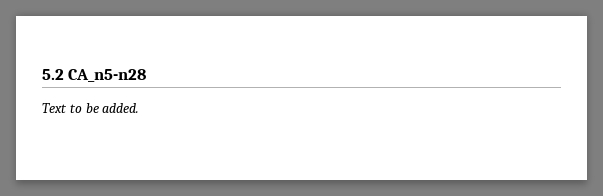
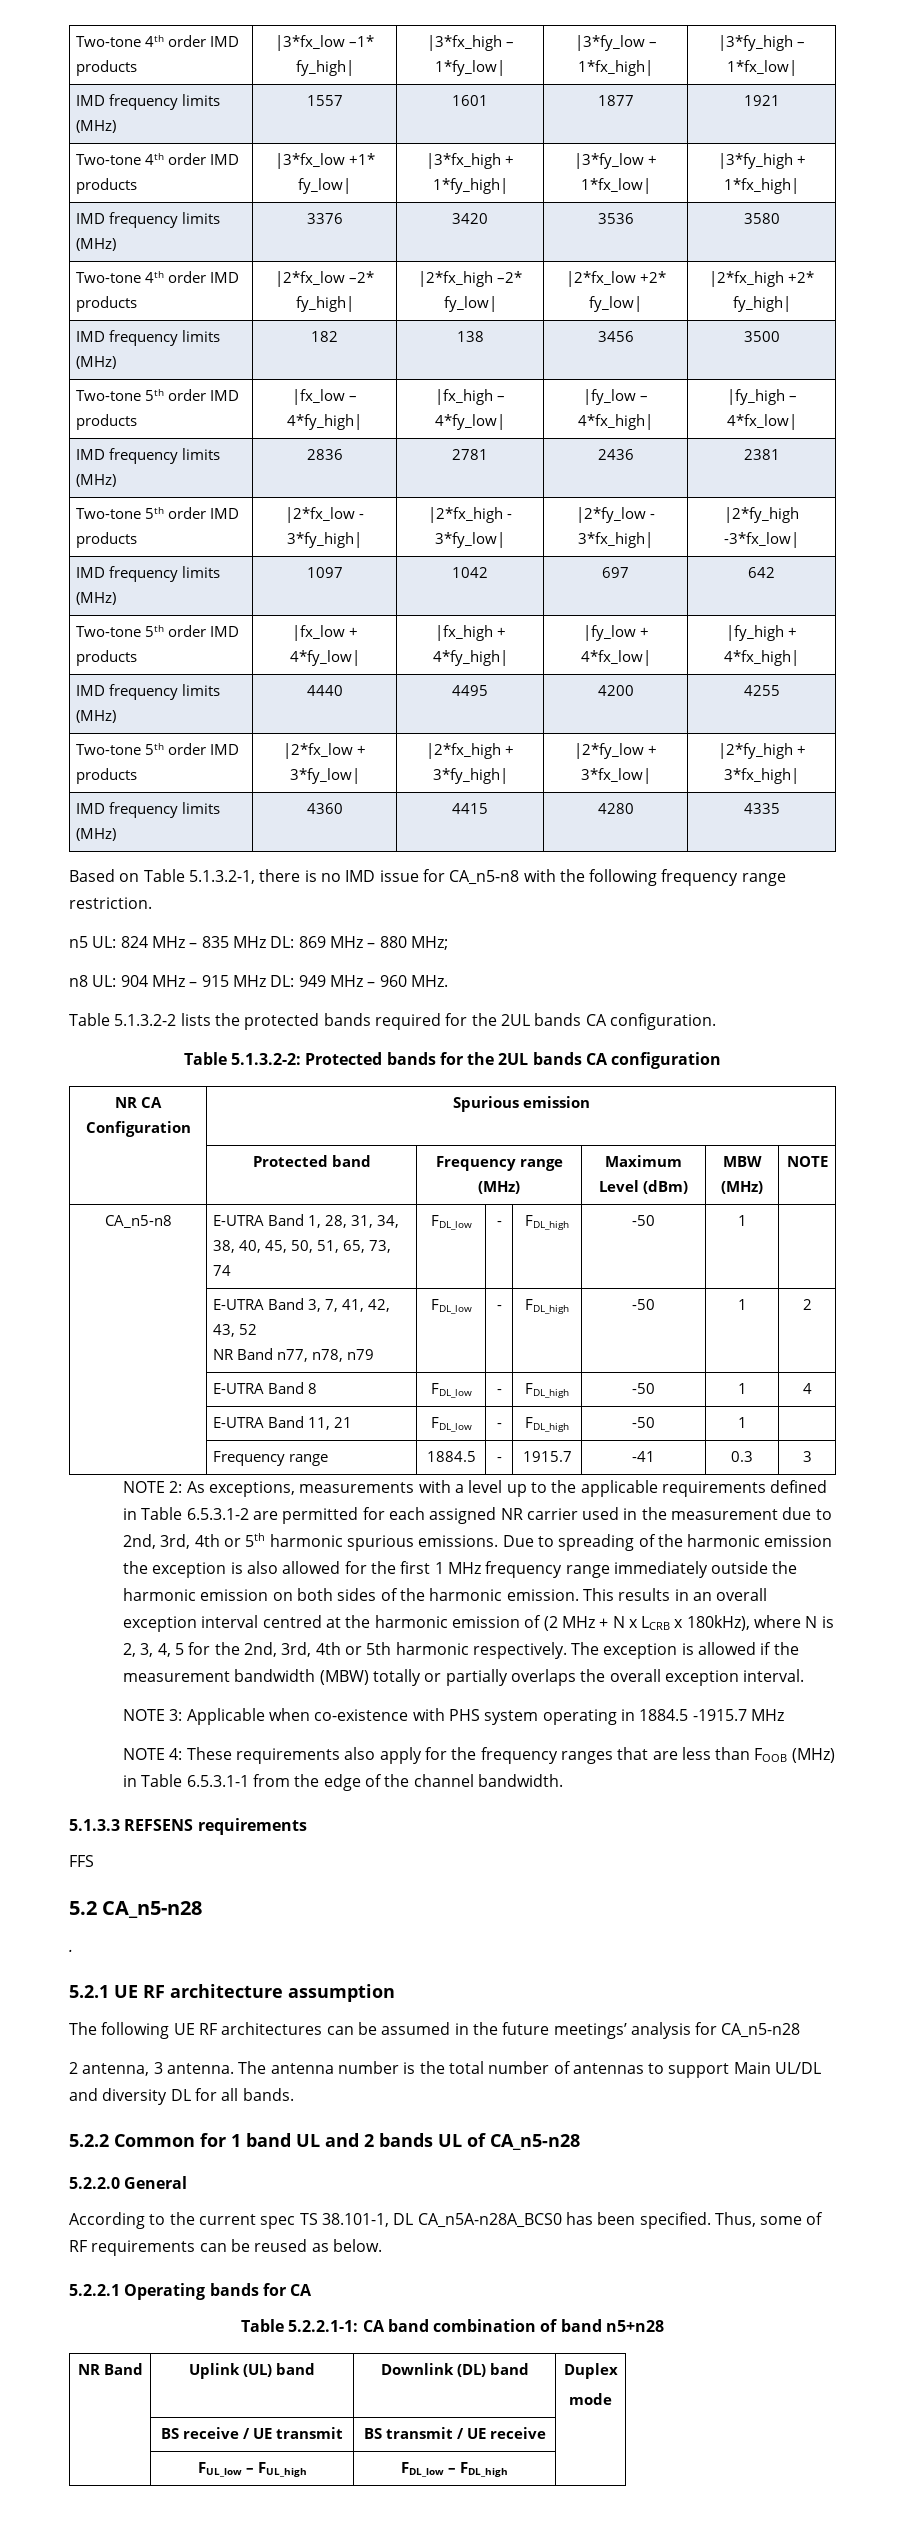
+ Two-tone 4th order IMD products | |3*fx_low –1* fy_high| | |3*fx_high – 1*fy_low| | |3*fy_low – 1*fx_high| | |3*fy_high – 1*fx_low|
+ IMD frequency limits (MHz) | 1557 | 1601 | 1877 | 1921
+ Two-tone 4th order IMD products | |3*fx_low +1* fy_low| | |3*fx_high + 1*fy_high| | |3*fy_low + 1*fx_low| | |3*fy_high + 1*fx_high|
+ IMD frequency limits (MHz) | 3376 | 3420 | 3536 | 3580
+ Two-tone 4th order IMD products | |2*fx_low –2* fy_high| | |2*fx_high –2* fy_low| | |2*fx_low +2* fy_low| | |2*fx_high +2* fy_high|
+ IMD frequency limits (MHz) | 182 | 138 | 3456 | 3500
+ Two-tone 5th order IMD products | |fx_low – 4*fy_high| | |fx_high – 4*fy_low| | |fy_low – 4*fx_high| | |fy_high – 4*fx_low|
+ IMD frequency limits (MHz) | 2836 | 2781 | 2436 | 2381
+ Two-tone 5th order IMD products | |2*fx_low - 3*fy_high| | |2*fx_high - 3*fy_low| | |2*fy_low - 3*fx_high| | |2*fy_high -3*fx_low|
+ IMD frequency limits (MHz) | 1097 | 1042 | 697 | 642
+ Two-tone 5th order IMD products | |fx_low + 4*fy_low| | |fx_high + 4*fy_high| | |fy_low + 4*fx_low| | |fy_high + 4*fx_high|
+ IMD frequency limits (MHz) | 4440 | 4495 | 4200 | 4255
+ Two-tone 5th order IMD products | |2*fx_low + 3*fy_low| | |2*fx_high + 3*fy_high| | |2*fy_low + 3*fx_low| | |2*fy_high + 3*fx_high|
+ IMD frequency limits (MHz) | 4360 | 4415 | 4280 | 4335
+ Based on Table 5.1.3.2-1, there is no IMD issue for CA_n5-n8 with the following frequency range restriction.
+ n5 UL: 824 MHz – 835 MHz DL: 869 MHz – 880 MHz;
+ n8 UL: 904 MHz – 915 MHz DL: 949 MHz – 960 MHz.
+ Table 5.1.3.2-2 lists the protected bands required for the 2UL bands CA configuration.
+ Table 5.1.3.2-2: Protected bands for the 2UL bands CA configuration
+ NR CA Configuration | Spurious emission
+ | Protected band | Frequency range (MHz) | Maximum Level (dBm) | MBW (MHz) | NOTE
+ CA_n5-n8 | E-UTRA Band 1, 28, 31, 34, 38, 40, 45, 50, 51, 65, 73, 74 | FDL_low | - | FDL_high | -50 | 1 |
+ | E-UTRA Band 3, 7, 41, 42, 43, 52
+ NR Band n77, n78, n79 | FDL_low | - | FDL_high | -50 | 1 | 2
+ | E-UTRA Band 8 | FDL_low | - | FDL_high | -50 | 1 | 4
+ | E-UTRA Band 11, 21 | FDL_low | - | FDL_high | -50 | 1 |
+ | Frequency range | 1884.5 | - | 1915.7 | -41 | 0.3 | 3
+ NOTE 2: As exceptions, measurements with a level up to the applicable requirements defined in Table 6.5.3.1-2 are permitted for each assigned NR carrier used in the measurement due to 2nd, 3rd, 4th or 5th harmonic spurious emissions. Due to spreading of the harmonic emission the exception is also allowed for the first 1 MHz frequency range immediately outside the harmonic emission on both sides of the harmonic emission. This results in an overall exception interval centred at the harmonic emission of (2 MHz + N x LCRB x 180kHz), where N is 2, 3, 4, 5 for the 2nd, 3rd, 4th or 5th harmonic respectively. The exception is allowed if the measurement bandwidth (MBW) totally or partially overlaps the overall exception interval.
+ NOTE 3: Applicable when co-existence with PHS system operating in 1884.5 -1915.7 MHz
+ NOTE 4: These requirements also apply for the frequency ranges that are less than FOOB (MHz) in Table 6.5.3.1-1 from the edge of the channel bandwidth.
+ 5.1.3.3 REFSENS requirements
+ FFS
  5.2 CA_n5-n28
- Text to be added.
+ .
+ 5.2.1 UE RF architecture assumption
+ The following UE RF architectures can be assumed in the future meetings’ analysis for CA_n5-n28
+ 2 antenna, 3 antenna. The antenna number is the total number of antennas to support Main UL/DL and diversity DL for all bands.
+ 5.2.2 Common for 1 band UL and 2 bands UL of CA_n5-n28
+ 5.2.2.0 General
+ According to the current spec TS 38.101-1, DL CA_n5A-n28A_BCS0 has been specified. Thus, some of RF requirements can be reused as below.
+ 5.2.2.1 Operating bands for CA
+ Table 5.2.2.1-1: CA band combination of band n5+n28
+ NR Band | Uplink (UL) band | Downlink (DL) band | Duplex
+ mode
+ | BS receive / UE transmit | BS transmit / UE receive |
+ | FUL_low – FUL_high | FDL_low – FDL_high |

